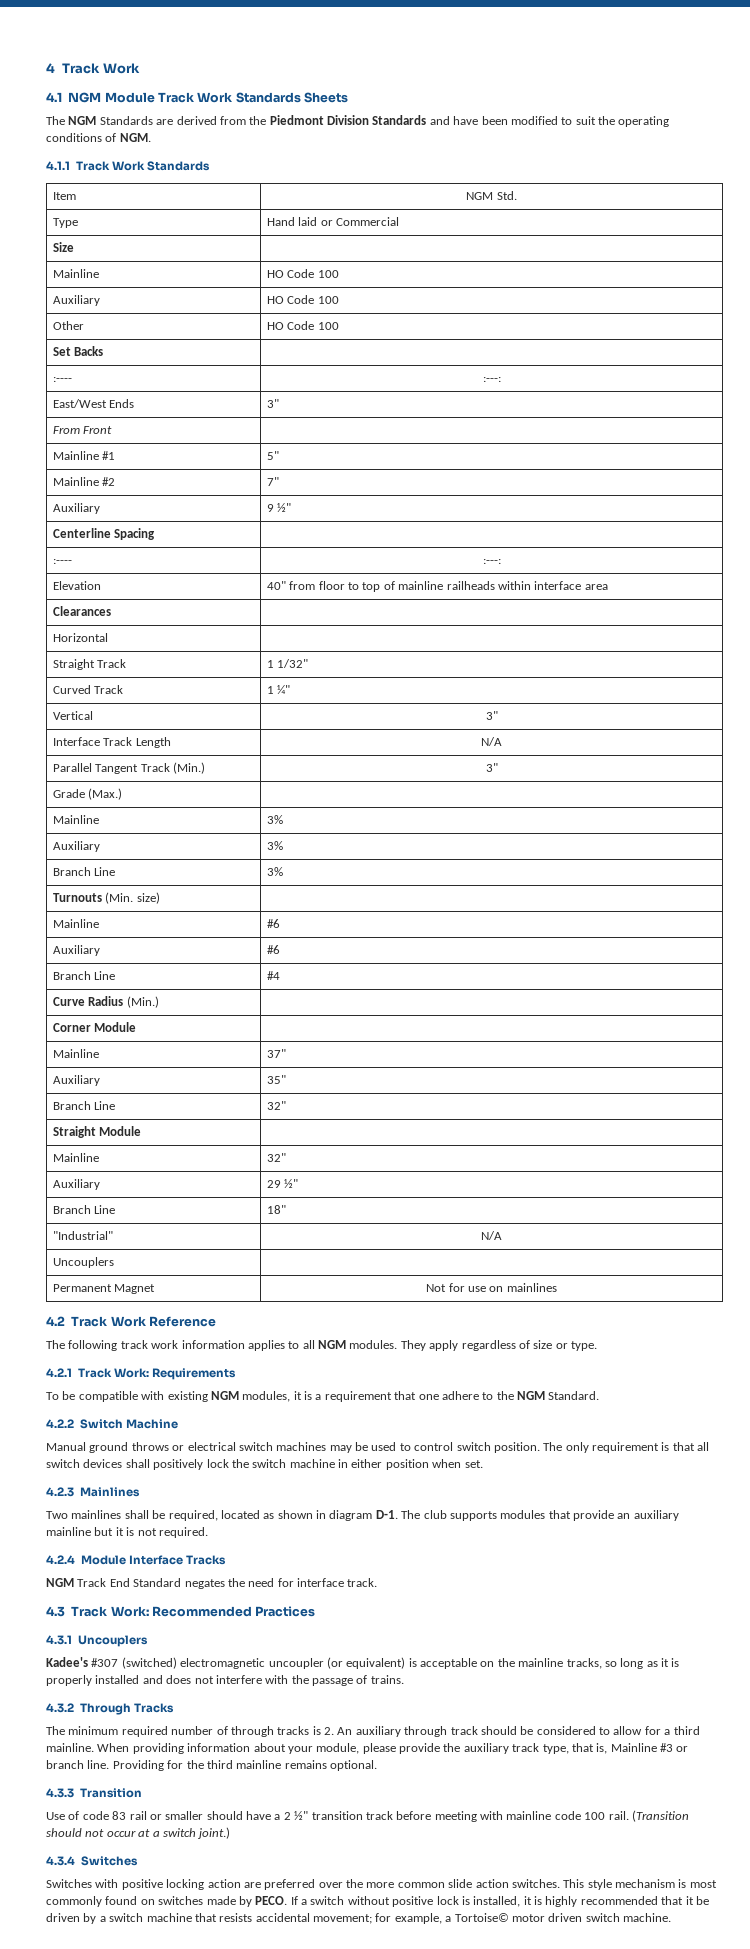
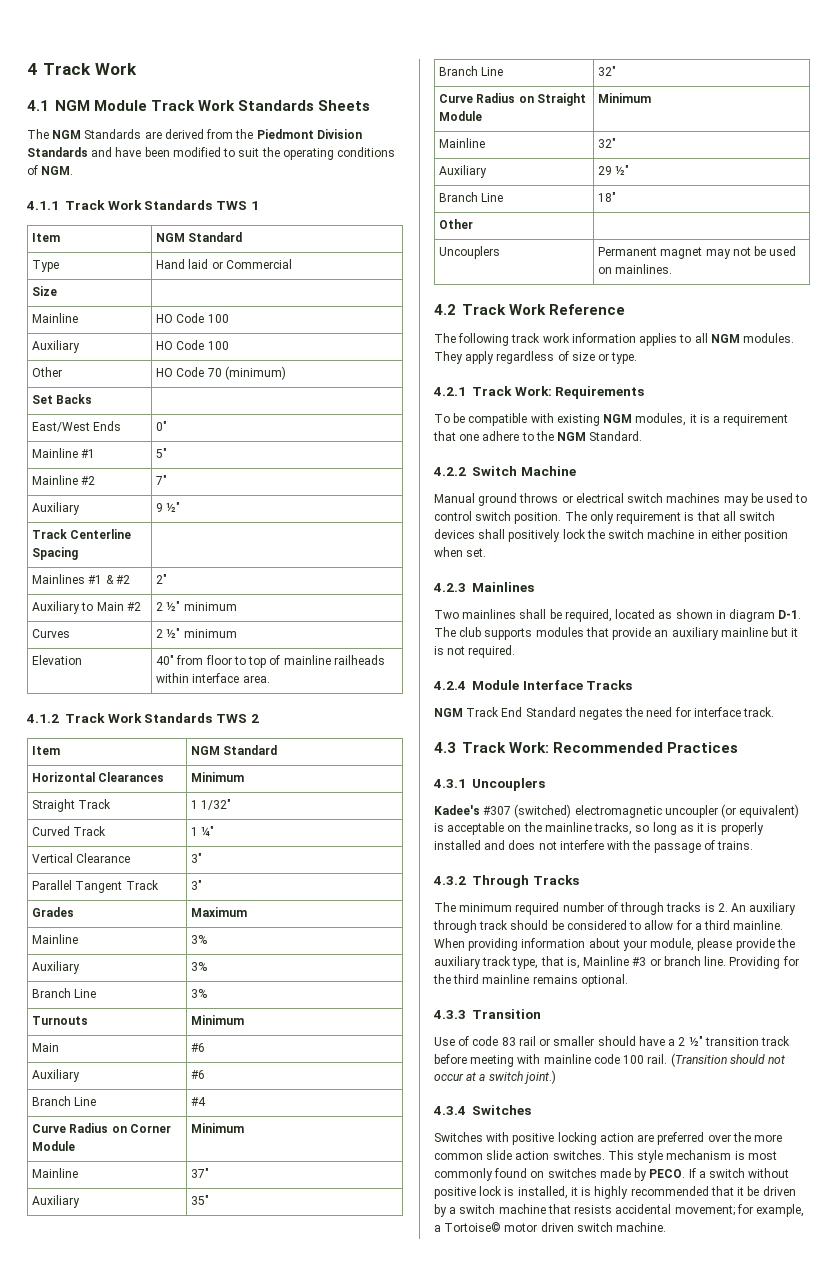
- 4.1.1 Track Work Standards
- Item | NGM Std.
+ 4.1.1 Track Work Standards TWS 1
+ Item | NGM Standard
- Other | HO Code 100
+ Other | HO Code 70 (minimum)
  Set Backs |
- :---- | :---:
- East/West Ends | 3"
- From Front |
+ East/West Ends | 0"
- Centerline Spacing |
- :---- | :---:
+ Track Centerline Spacing |
+ Mainlines #1 & #2 | 2"
+ Auxiliary to Main #2 | 2 ½" minimum
+ Curves | 2 ½" minimum
- Elevation | 40" from floor to top of mainline railheads within interface area
- Clearances |
- Horizontal |
+ Elevation | 40" from floor to top of mainline railheads within interface area.
+ 4.1.2 Track Work Standards TWS 2
+ Item | NGM Standard
+ Horizontal Clearances | Minimum
- Vertical | 3"
- Interface Track Length | N/A
+ Vertical Clearance | 3"
- Parallel Tangent Track (Min.) | 3"
- Grade (Max.) |
+ Parallel Tangent Track | 3"
+ Grades | Maximum
- Turnouts (Min. size) |
- Mainline | #6
+ Turnouts | Minimum
+ Main | #6
- Curve Radius (Min.) |
- Corner Module |
+ Curve Radius on Corner Module | Minimum
- Straight Module |
+ Curve Radius on Straight Module | Minimum
  Branch Line | 18"
- "Industrial" | N/A
+ Other |
- Uncouplers |
- Permanent Magnet | Not for use on mainlines
+ Uncouplers | Permanent magnet may not be used on mainlines.

